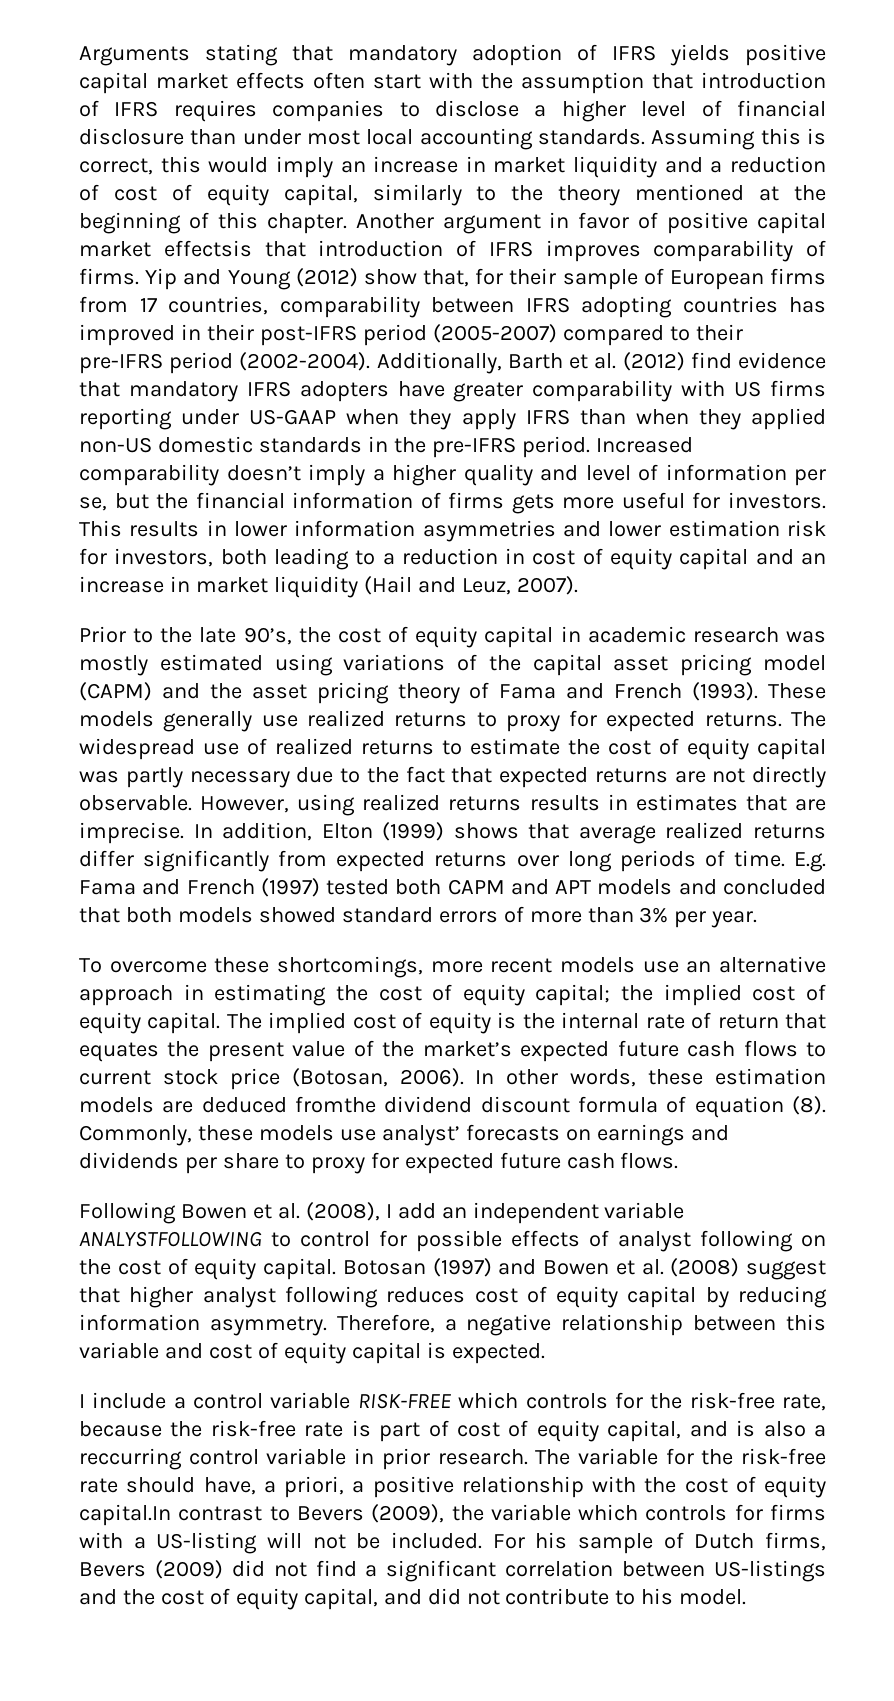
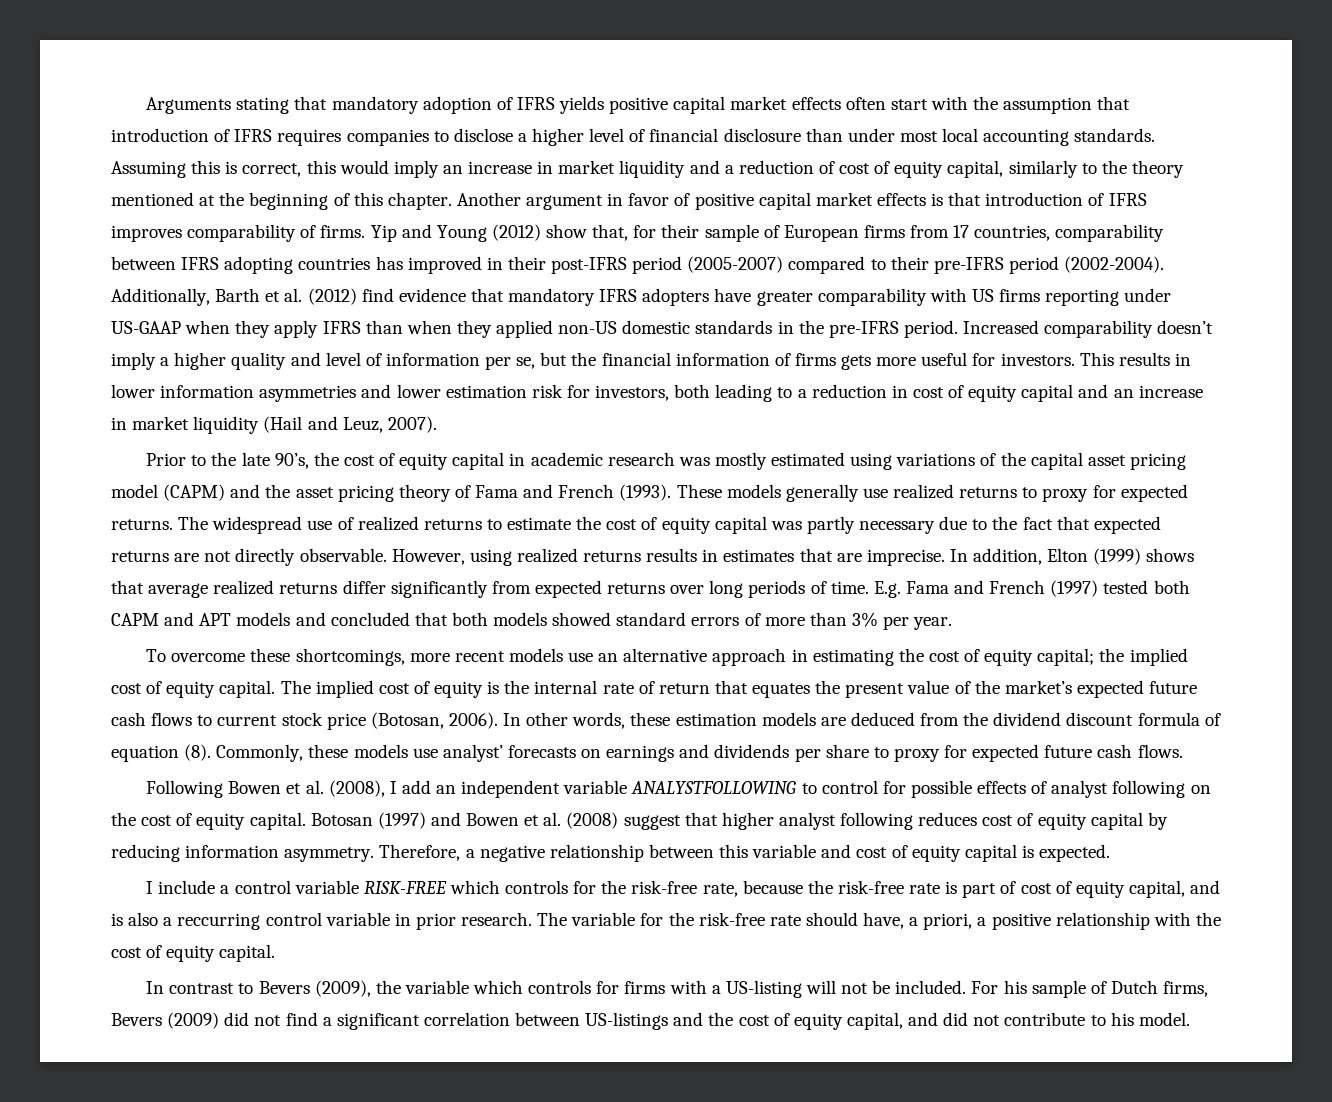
- Another argument in favor of positive capital market effectsis that introduction of IFRS improves comparability of firms.
+ Another argument in favor of positive capital market effects is that introduction of IFRS improves comparability of firms.
- In other words, these estimation models are deduced fromthe dividend discount formula of equation (8).
+ In other words, these estimation models are deduced from the dividend discount formula of equation (8).
- The variable for the risk-free rate should have, a priori, a positive relationship with the cost of equity capital.In contrast to Bevers (2009), the variable which controls for firms with a US-listing will not be included.
+ The variable for the risk-free rate should have, a priori, a positive relationship with the cost of equity capital.
+ In contrast to Bevers (2009), the variable which controls for firms with a US-listing will not be included.

